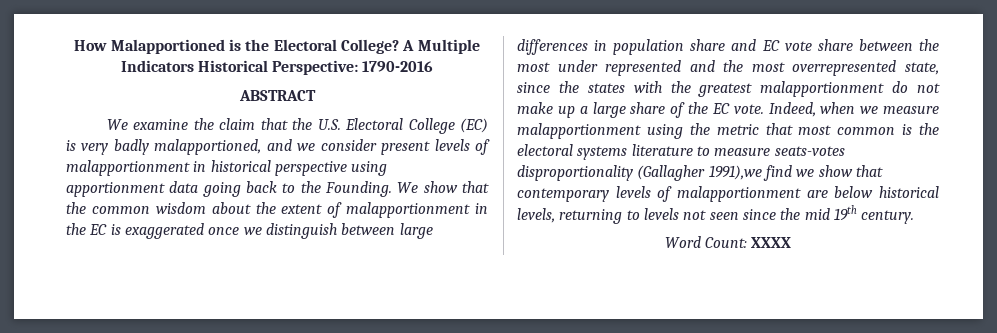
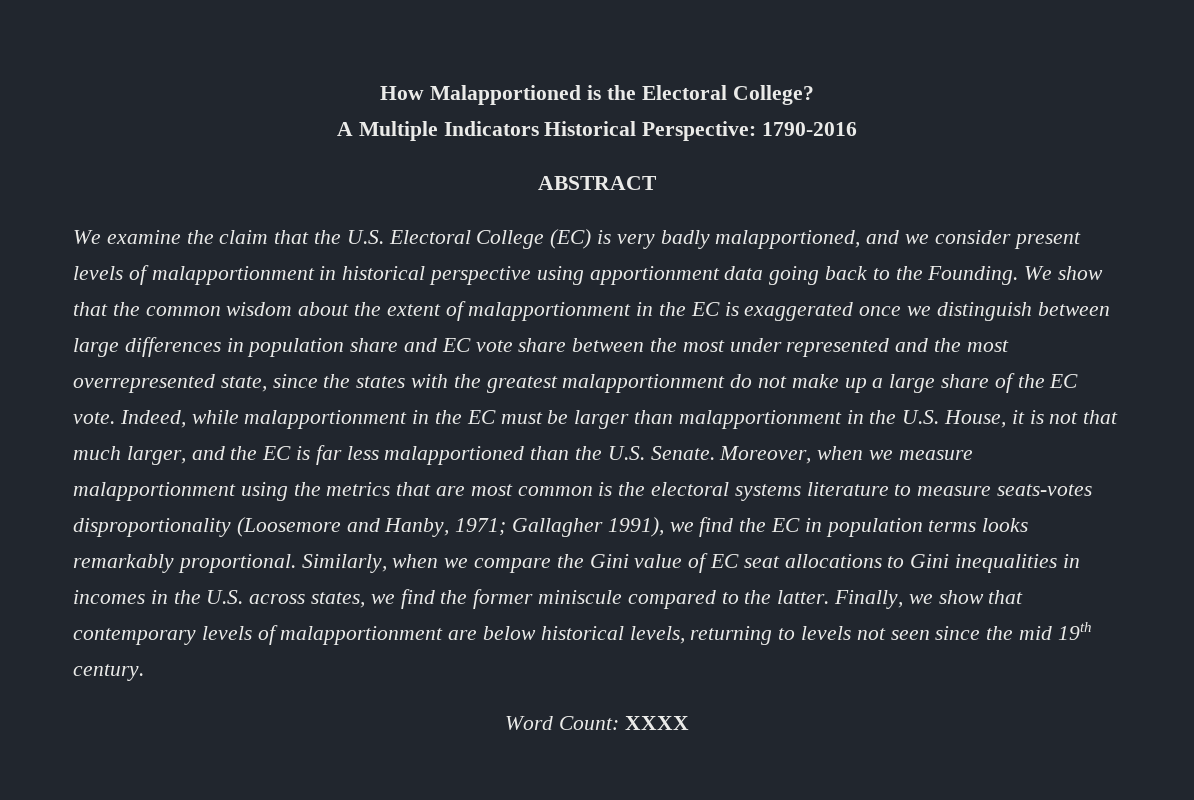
- How Malapportioned is the Electoral College? A Multiple Indicators Historical Perspective: 1790-2016
+ How Malapportioned is the Electoral College?
+ A Multiple Indicators Historical Perspective: 1790-2016
- Indeed, when we measure malapportionment using the metric that most common is the electoral systems literature to measure seats-votes disproportionality (Gallagher 1991),we find we show that contemporary levels of malapportionment are below historical levels, returning to levels not seen since the mid 19th century.
+ Indeed, while malapportionment in the EC must be larger than malapportionment in the U.S. House, it is not that much larger, and the EC is far less malapportioned than the U.S. Senate. Moreover, when we measure malapportionment using the metrics that are most common is the electoral systems literature to measure seats-votes disproportionality (Loosemore and Hanby, 1971; Gallagher 1991), we find the EC in population terms looks remarkably proportional. Similarly, when we compare the Gini value of EC seat allocations to Gini inequalities in incomes in the U.S. across states, we find the former miniscule compared to the latter. Finally, we show that contemporary levels of malapportionment are below historical levels, returning to levels not seen since the mid 19th century.

